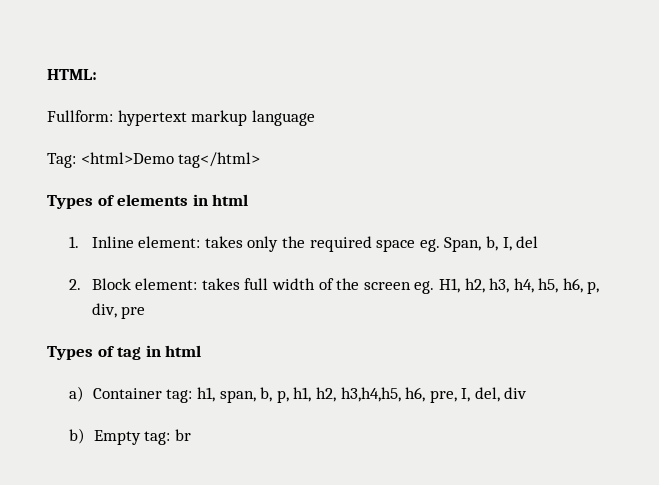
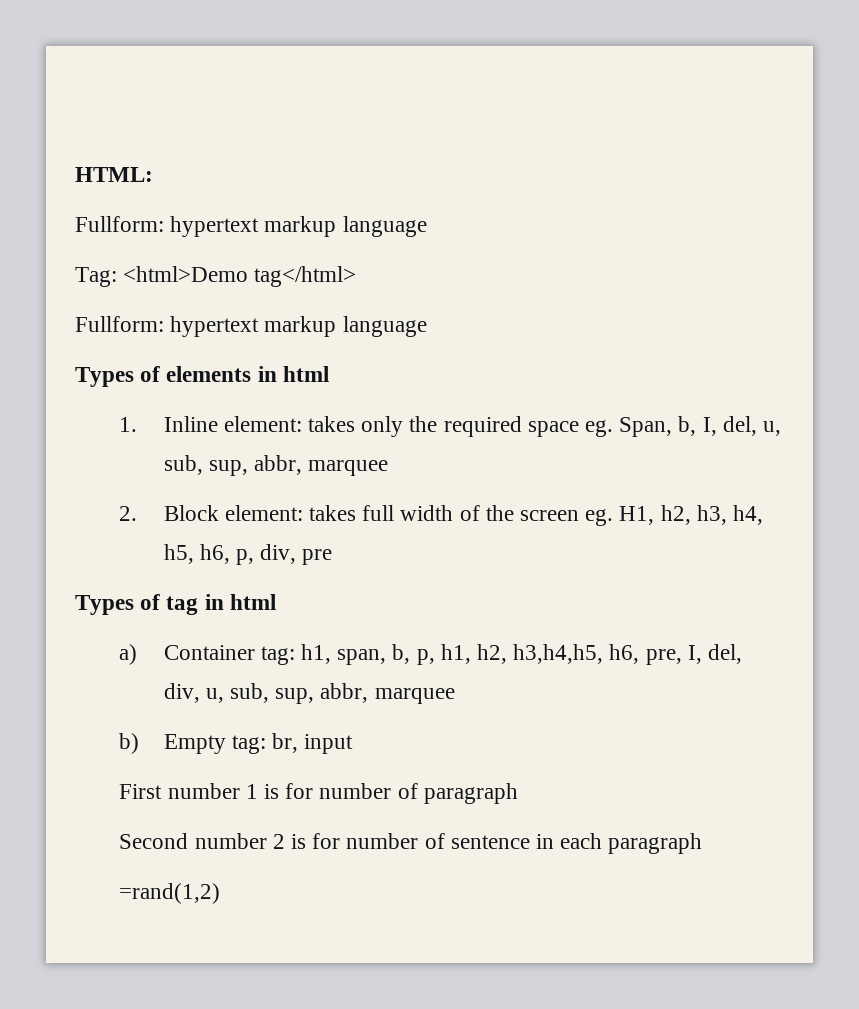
  Tag: <html>Demo tag</html>
+ Fullform: hypertext markup language
- 1. Inline element: takes only the required space eg. Span, b, I, del
+ 1. Inline element: takes only the required space eg. Span, b, I, del, u, sub, sup, abbr, marquee
- a) Container tag: h1, span, b, p, h1, h2, h3,h4,h5, h6, pre, I, del, div
- b) Empty tag: br
+ a) Container tag: h1, span, b, p, h1, h2, h3,h4,h5, h6, pre, I, del, div, u, sub, sup, abbr, marquee
+ b) Empty tag: br, input
+ First number 1 is for number of paragraph
+ Second number 2 is for number of sentence in each paragraph
+ =rand(1,2)

